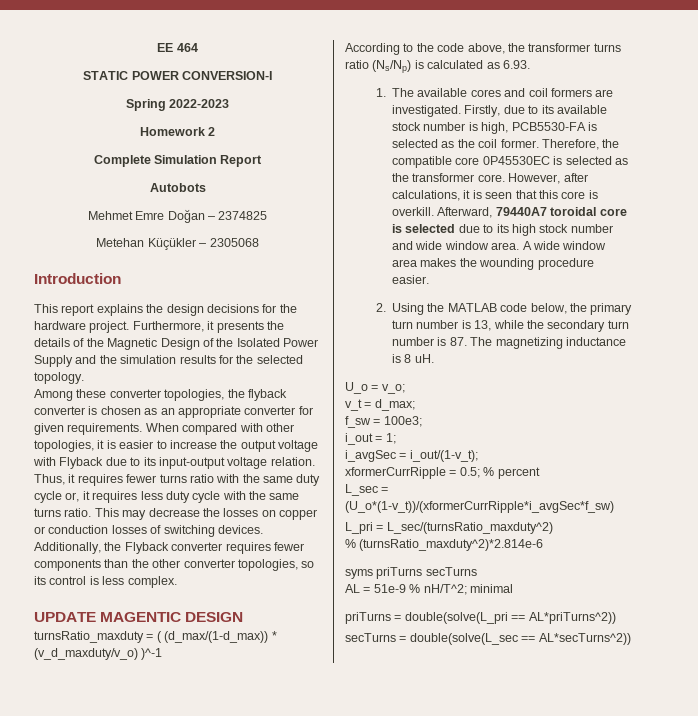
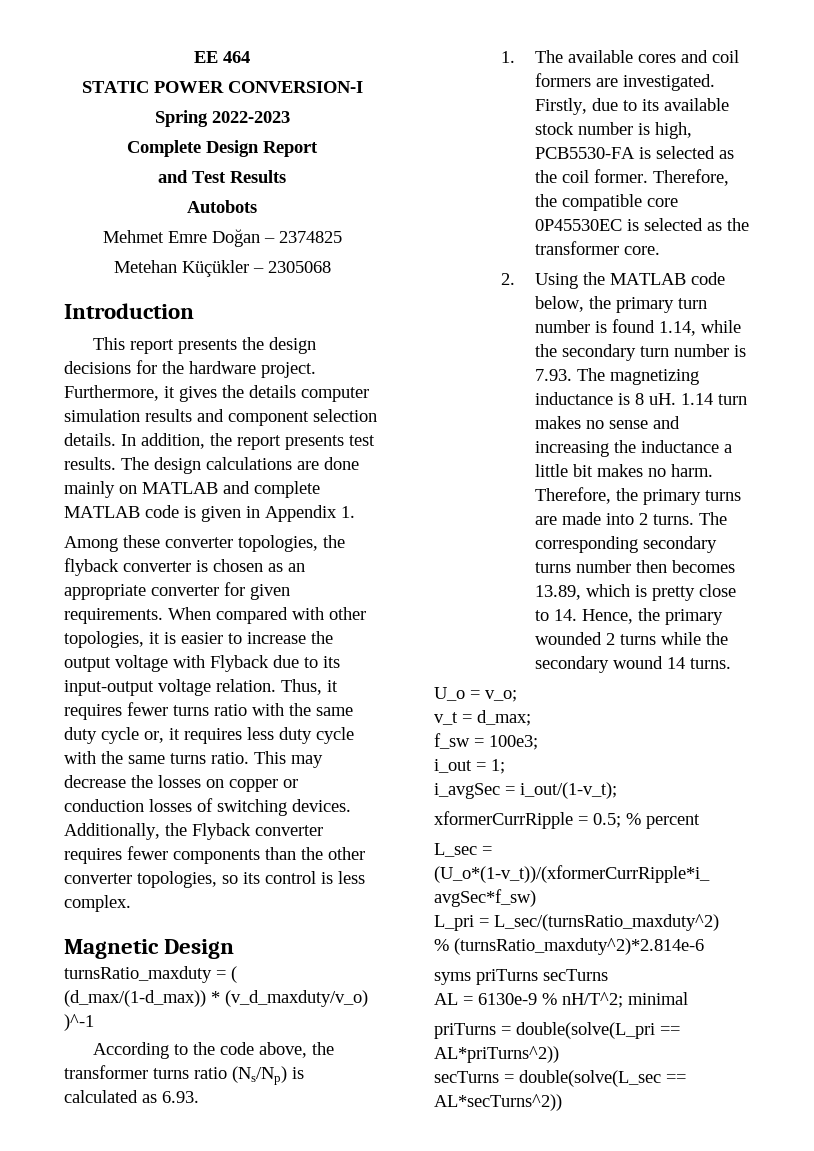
- Homework 2
- Complete Simulation Report
+ Complete Design Report
+ and Test Results
- This report explains the design decisions for the hardware project.
+ This report presents the design decisions for the hardware project.
- Furthermore, it presents the details of the Magnetic Design of the Isolated Power Supply and the simulation results for the selected topology.
+ Furthermore, it gives the details computer simulation results and component selection details. In addition, the report presents test results. The design calculations are done mainly on MATLAB and complete MATLAB code is given in Appendix 1.
- UPDATE MAGENTIC DESIGN
+ Magnetic Design
- However, after calculations, it is seen that this core is overkill. Afterward, 79440A7 toroidal core is selected due to its high stock number and wide window area. A wide window area makes the wounding procedure easier.
- 2. Using the MATLAB code below, the primary turn number is 13, while the secondary turn number is 87. The magnetizing inductance is 8 uH.
+ 2. Using the MATLAB code below, the primary turn number is found 1.14, while the secondary turn number is 7.93. The magnetizing inductance is 8 uH. 1.14 turn makes no sense and increasing the inductance a little bit makes no harm. Therefore, the primary turns are made into 2 turns. The corresponding secondary turns number then becomes 13.89, which is pretty close to 14. Hence, the primary wounded 2 turns while the secondary wound 14 turns.
- AL = 51e-9 % nH/T^2; minimal
+ AL = 6130e-9 % nH/T^2; minimal

